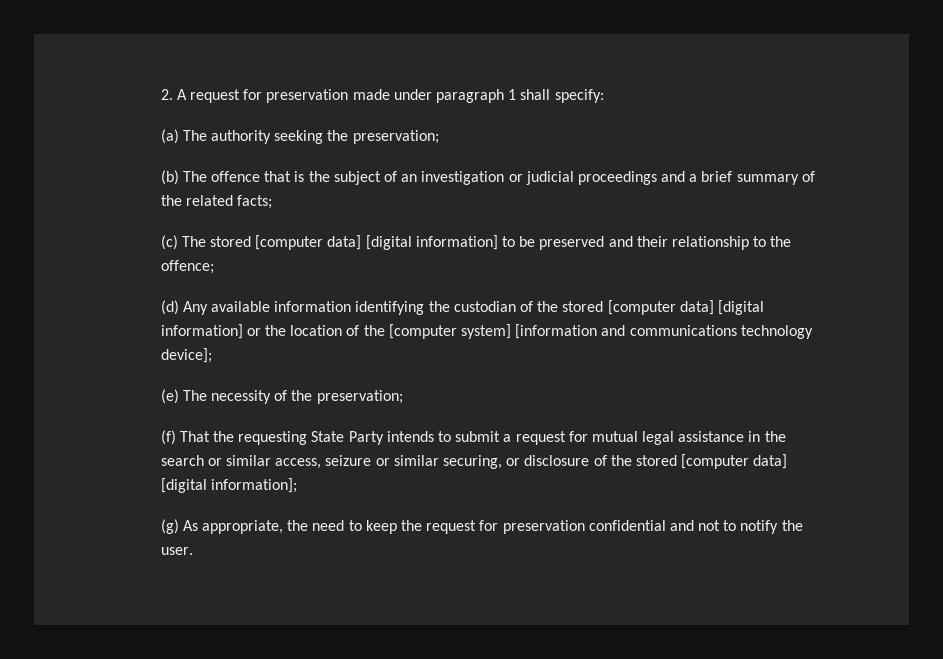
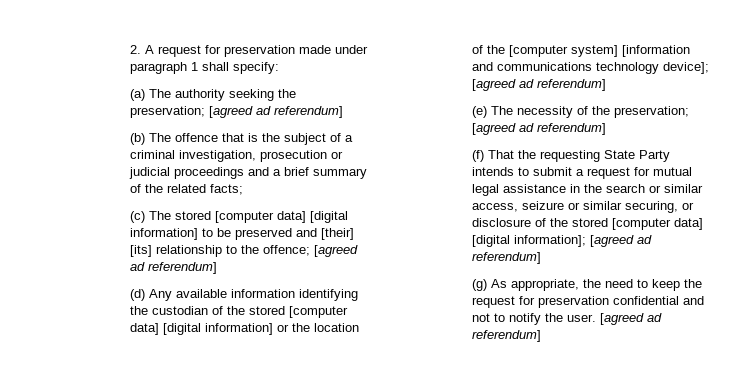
- (a) The authority seeking the preservation;
+ (a) The authority seeking the preservation; [agreed ad referendum]
- (b) The offence that is the subject of an investigation or judicial proceedings and a brief summary of the related facts;
+ (b) The offence that is the subject of a criminal investigation, prosecution or judicial proceedings and a brief summary of the related facts;
- (c) The stored [computer data] [digital information] to be preserved and their relationship to the offence;
+ (c) The stored [computer data] [digital information] to be preserved and [their] [its] relationship to the offence; [agreed ad referendum]
- (d) Any available information identifying the custodian of the stored [computer data] [digital information] or the location of the [computer system] [information and communications technology device];
+ (d) Any available information identifying the custodian of the stored [computer data] [digital information] or the location of the [computer system] [information and communications technology device]; [agreed ad referendum]
- (e) The necessity of the preservation;
+ (e) The necessity of the preservation; [agreed ad referendum]
- (f) That the requesting State Party intends to submit a request for mutual legal assistance in the search or similar access, seizure or similar securing, or disclosure of the stored [computer data] [digital information];
+ (f) That the requesting State Party intends to submit a request for mutual legal assistance in the search or similar access, seizure or similar securing, or disclosure of the stored [computer data] [digital information]; [agreed ad referendum]
- (g) As appropriate, the need to keep the request for preservation confidential and not to notify the user.
+ (g) As appropriate, the need to keep the request for preservation confidential and not to notify the user. [agreed ad referendum]

